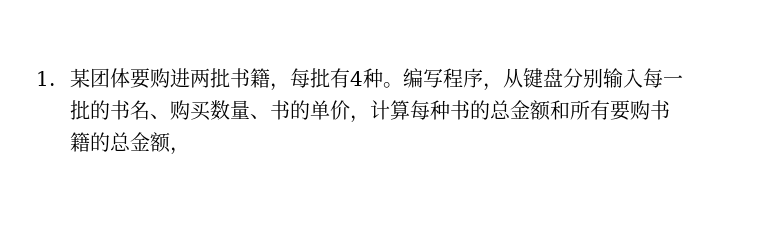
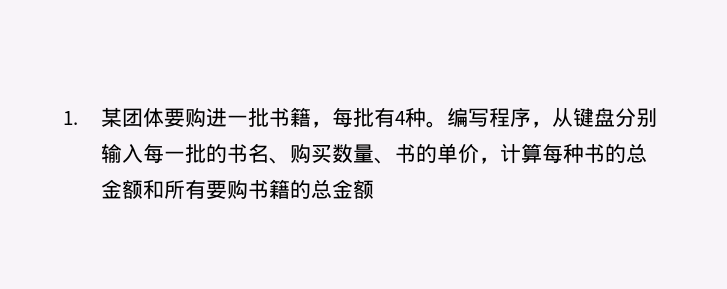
- 1.某团体要购进两批书籍，每批有4种。
+ 1.某团体要购进一批书籍，每批有4种。
- 编写程序，从键盘分别输入每一批的书名、购买数量、书的单价，计算每种书的总金额和所有要购书籍的总金额，
+ 编写程序，从键盘分别输入每一批的书名、购买数量、书的单价，计算每种书的总金额和所有要购书籍的总金额

